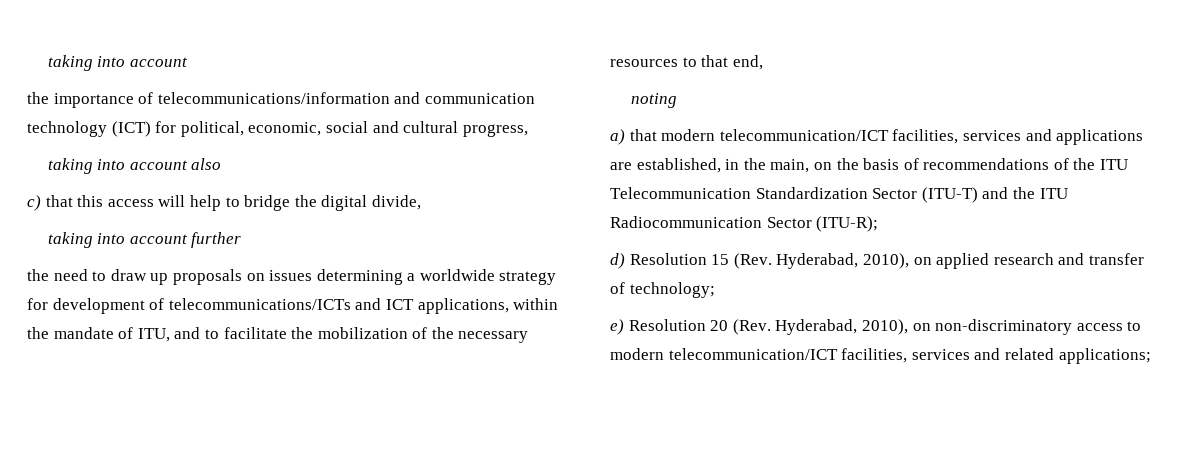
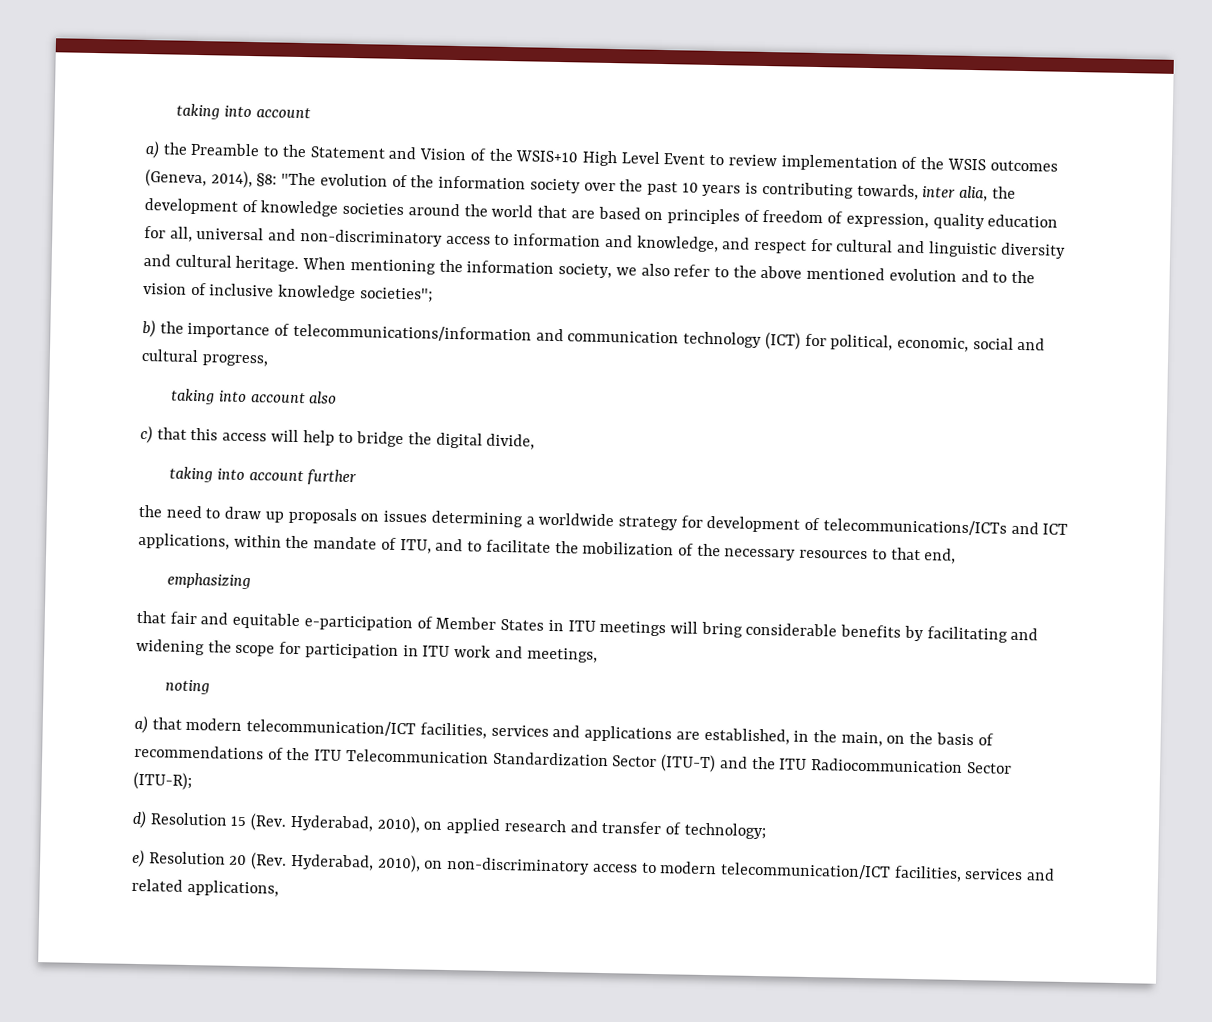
- the importance of telecommunications/information and communication technology (ICT) for political, economic, social and cultural progress,
+ a) the Preamble to the Statement and Vision of the WSIS+10 High Level Event to review implementation of the WSIS outcomes (Geneva, 2014), §8: "The evolution of the information society over the past 10 years is contributing towards, inter alia, the development of knowledge societies around the world that are based on principles of freedom of expression, quality education for all, universal and non-discriminatory access to information and knowledge, and respect for cultural and linguistic diversity and cultural heritage. When mentioning the information society, we also refer to the above mentioned evolution and to the vision of inclusive knowledge societies";
+ b) the importance of telecommunications/information and communication technology (ICT) for political, economic, social and cultural progress,
+ emphasizing
+ that fair and equitable e-participation of Member States in ITU meetings will bring considerable benefits by facilitating and widening the scope for participation in ITU work and meetings,
- e) Resolution 20 (Rev. Hyderabad, 2010), on non-discriminatory access to modern telecommunication/ICT facilities, services and related applications;
+ e) Resolution 20 (Rev. Hyderabad, 2010), on non-discriminatory access to modern telecommunication/ICT facilities, services and related applications,

